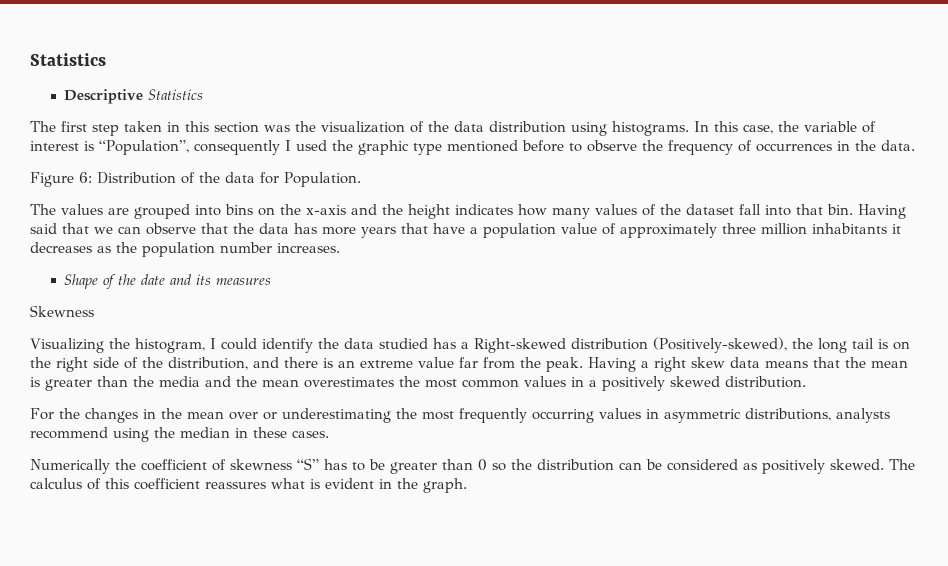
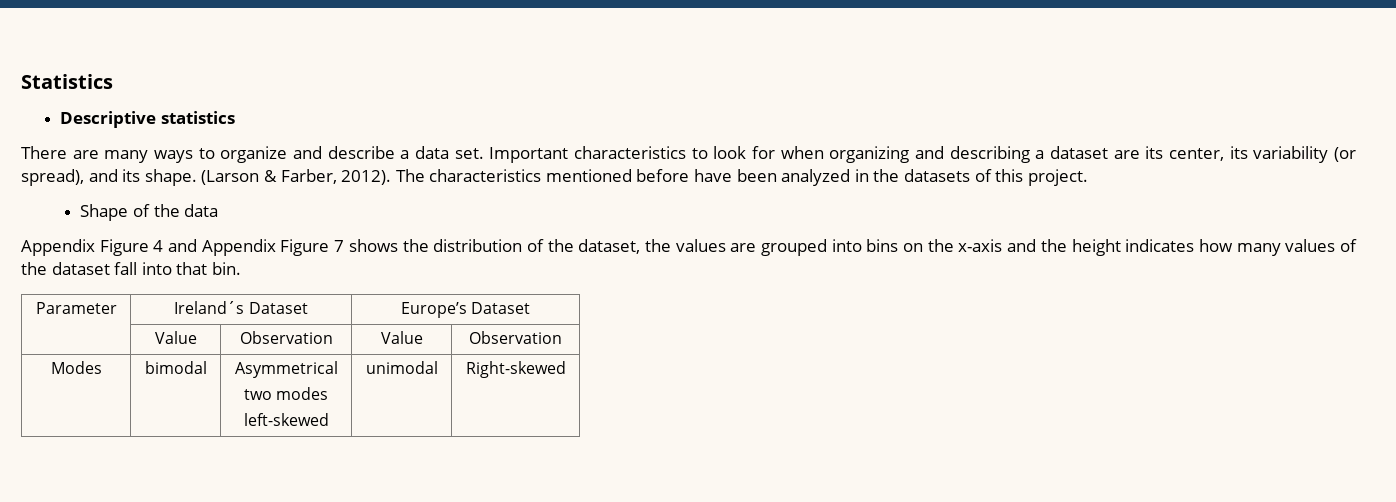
- Descriptive Statistics
- The first step taken in this section was the visualization of the data distribution using histograms. In this case, the variable of interest is “Population”, consequently I used the graphic type mentioned before to observe the frequency of occurrences in the data.
- Figure 6: Distribution of the data for Population.
- The values are grouped into bins on the x-axis and the height indicates how many values of the dataset fall into that bin. Having said that we can observe that the data has more years that have a population value of approximately three million inhabitants it decreases as the population number increases.
- Shape of the date and its measures
- Skewness
- Visualizing the histogram, I could identify the data studied has a Right-skewed distribution (Positively-skewed), the long tail is on the right side of the distribution, and there is an extreme value far from the peak. Having a right skew data means that the mean is greater than the media and the mean overestimates the most common values in a positively skewed distribution.
- For the changes in the mean over or underestimating the most frequently occurring values in asymmetric distributions, analysts recommend using the median in these cases.
- Numerically the coefficient of skewness “S” has to be greater than 0 so the distribution can be considered as positively skewed. The calculus of this coefficient reassures what is evident in the graph.
+ Descriptive statistics
+ There are many ways to organize and describe a data set. Important characteristics to look for when organizing and describing a dataset are its center, its variability (or spread), and its shape. (Larson & Farber, 2012). The characteristics mentioned before have been analyzed in the datasets of this project.
+ Shape of the data
+ Appendix Figure 4 and Appendix Figure 7 shows the distribution of the dataset, the values are grouped into bins on the x-axis and the height indicates how many values of the dataset fall into that bin.
+ Parameter | Ireland´s Dataset | Europe’s Dataset
+ | Value | Observation | Value | Observation
+ Modes | bimodal | Asymmetrical
+ two modes
+ left-skewed | unimodal | Right-skewed

